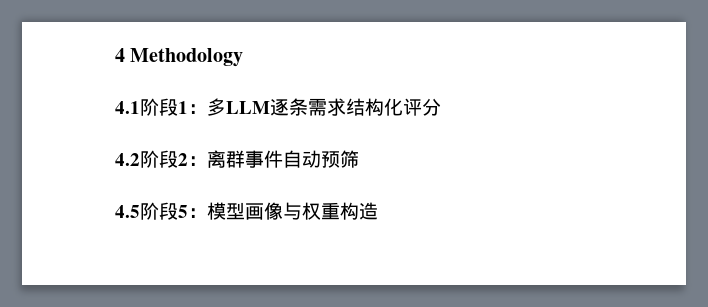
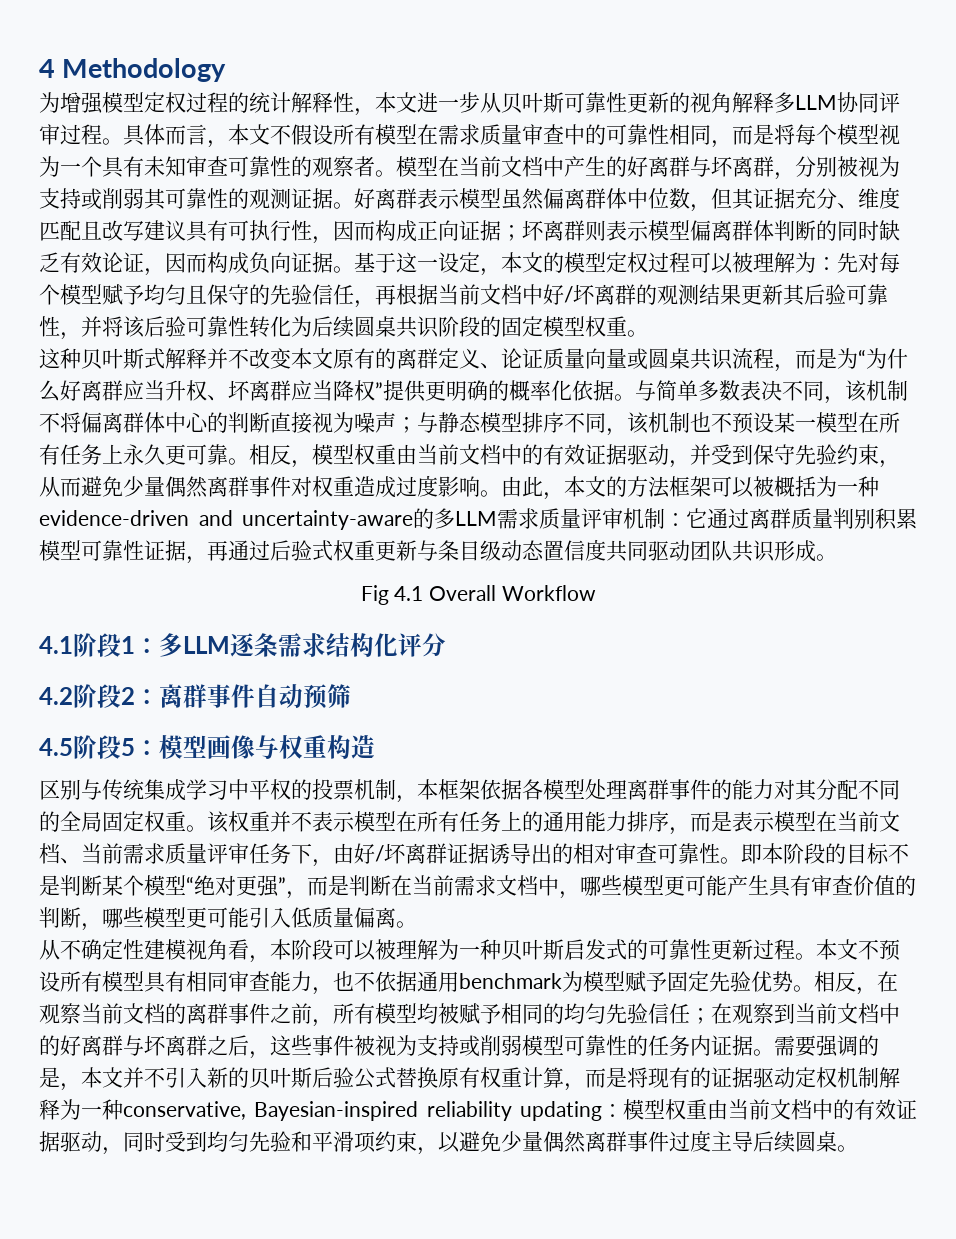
+ 为增强模型定权过程的统计解释性，本文进一步从贝叶斯可靠性更新的视角解释多LLM协同评审过程。具体而言，本文不假设所有模型在需求质量审查中的可靠性相同，而是将每个模型视为一个具有未知审查可靠性的观察者。模型在当前文档中产生的好离群与坏离群，分别被视为支持或削弱其可靠性的观测证据。好离群表示模型虽然偏离群体中位数，但其证据充分、维度匹配且改写建议具有可执行性，因而构成正向证据；坏离群则表示模型偏离群体判断的同时缺乏有效论证，因而构成负向证据。基于这一设定，本文的模型定权过程可以被理解为：先对每个模型赋予均匀且保守的先验信任，再根据当前文档中好/坏离群的观测结果更新其后验可靠性，并将该后验可靠性转化为后续圆桌共识阶段的固定模型权重。
+ 这种贝叶斯式解释并不改变本文原有的离群定义、论证质量向量或圆桌共识流程，而是为“为什么好离群应当升权、坏离群应当降权”提供更明确的概率化依据。与简单多数表决不同，该机制不将偏离群体中心的判断直接视为噪声；与静态模型排序不同，该机制也不预设某一模型在所有任务上永久更可靠。相反，模型权重由当前文档中的有效证据驱动，并受到保守先验约束，从而避免少量偶然离群事件对权重造成过度影响。由此，本文的方法框架可以被概括为一种evidence-driven and uncertainty-aware的多LLM需求质量评审机制：它通过离群质量判别积累模型可靠性证据，再通过后验式权重更新与条目级动态置信度共同驱动团队共识形成。
+ Fig 4.1 Overall Workflow
+ 区别与传统集成学习中平权的投票机制，本框架依据各模型处理离群事件的能力对其分配不同的全局固定权重。该权重并不表示模型在所有任务上的通用能力排序，而是表示模型在当前文档、当前需求质量评审任务下，由好/坏离群证据诱导出的相对审查可靠性。即本阶段的目标不是判断某个模型“绝对更强”，而是判断在当前需求文档中，哪些模型更可能产生具有审查价值的判断，哪些模型更可能引入低质量偏离。
+ 从不确定性建模视角看，本阶段可以被理解为一种贝叶斯启发式的可靠性更新过程。本文不预设所有模型具有相同审查能力，也不依据通用benchmark为模型赋予固定先验优势。相反，在观察当前文档的离群事件之前，所有模型均被赋予相同的均匀先验信任；在观察到当前文档中的好离群与坏离群之后，这些事件被视为支持或削弱模型可靠性的任务内证据。需要强调的是，本文并不引入新的贝叶斯后验公式替换原有权重计算，而是将现有的证据驱动定权机制解释为一种conservative, Bayesian-inspired reliability updating：模型权重由当前文档中的有效证据驱动，同时受到均匀先验和平滑项约束，以避免少量偶然离群事件过度主导后续圆桌。

